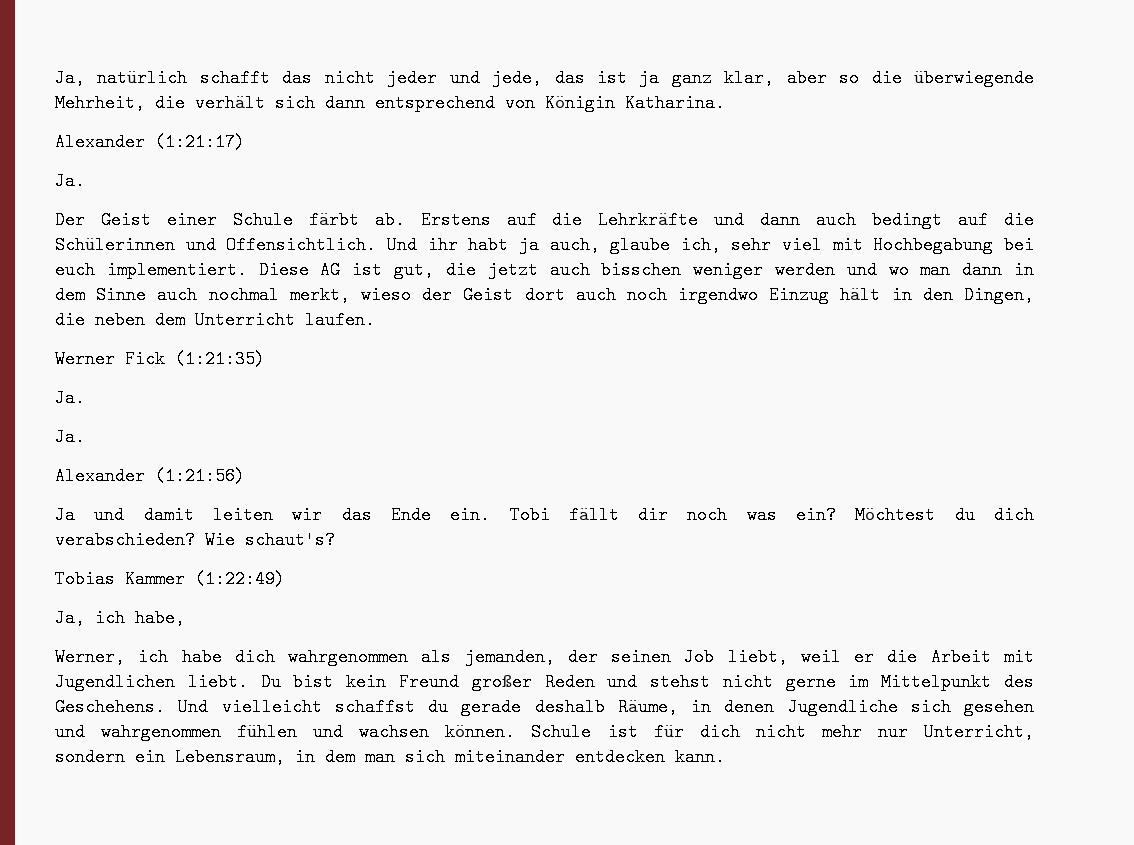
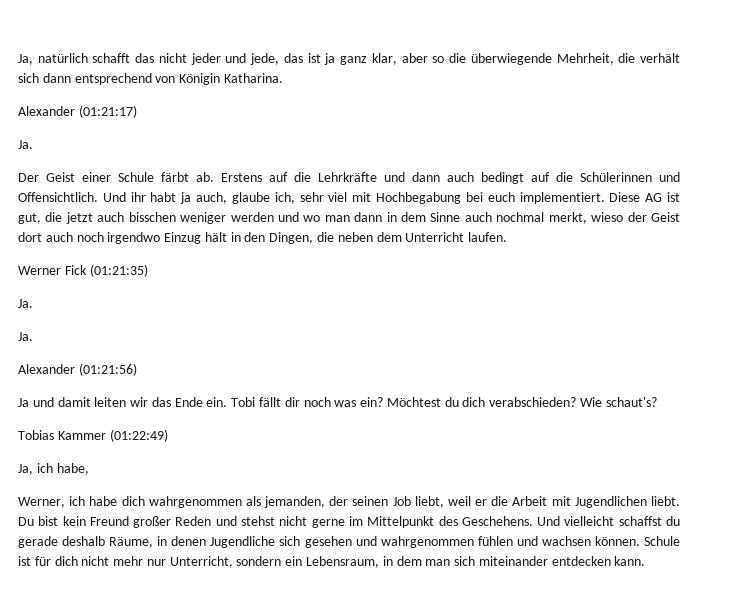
- Alexander (1:21:17)
+ Alexander (01:21:17)
- Werner Fick (1:21:35)
+ Werner Fick (01:21:35)
- Alexander (1:21:56)
+ Alexander (01:21:56)
- Tobias Kammer (1:22:49)
+ Tobias Kammer (01:22:49)

